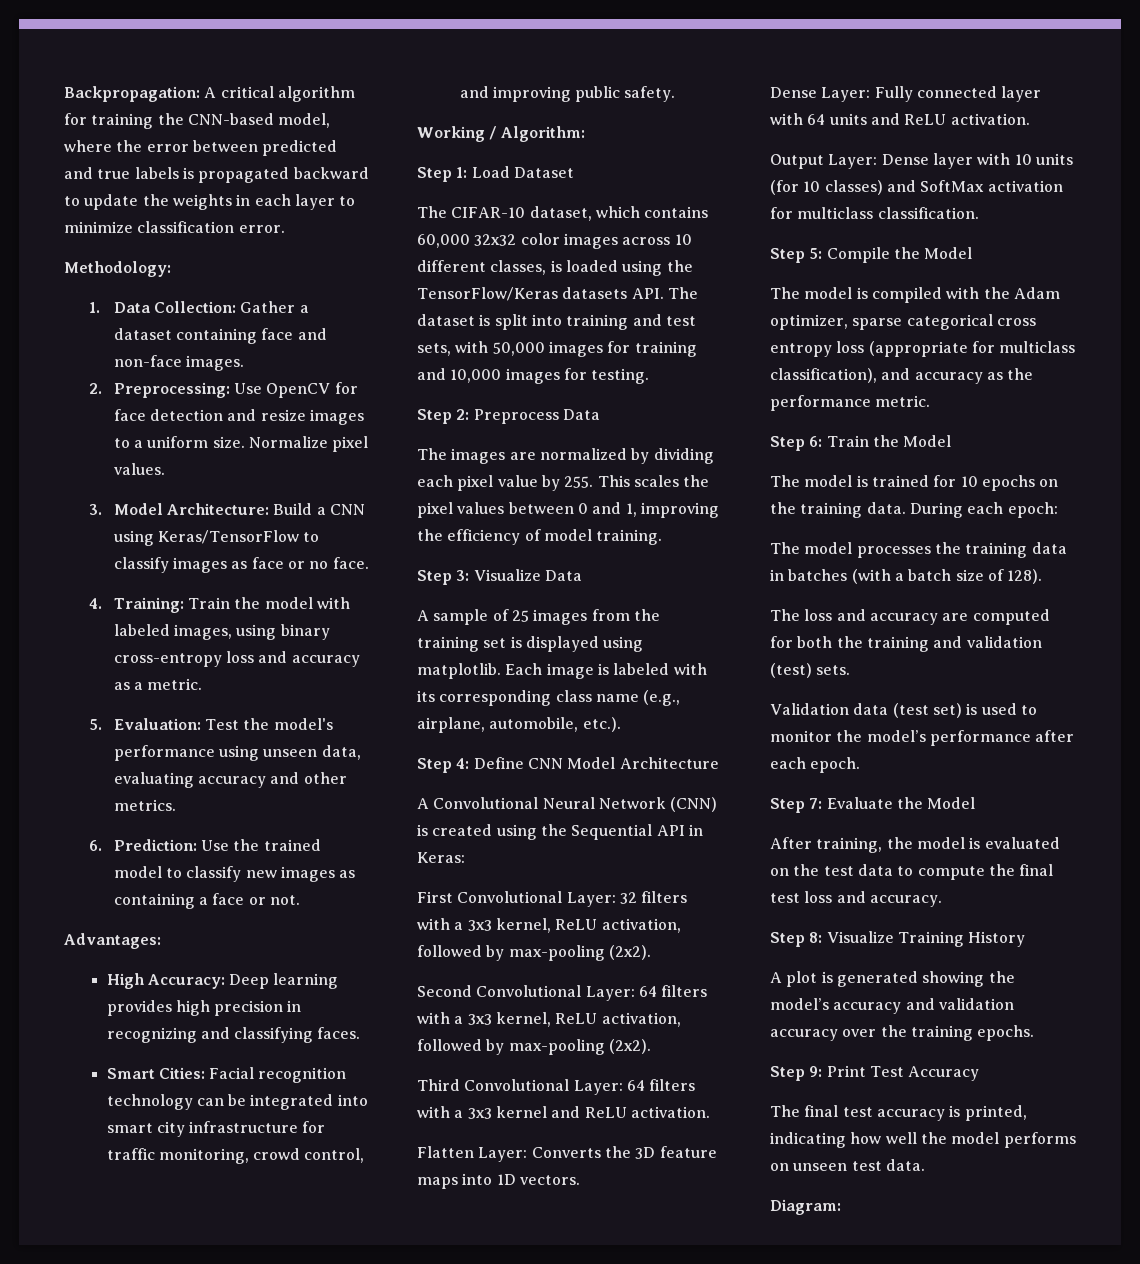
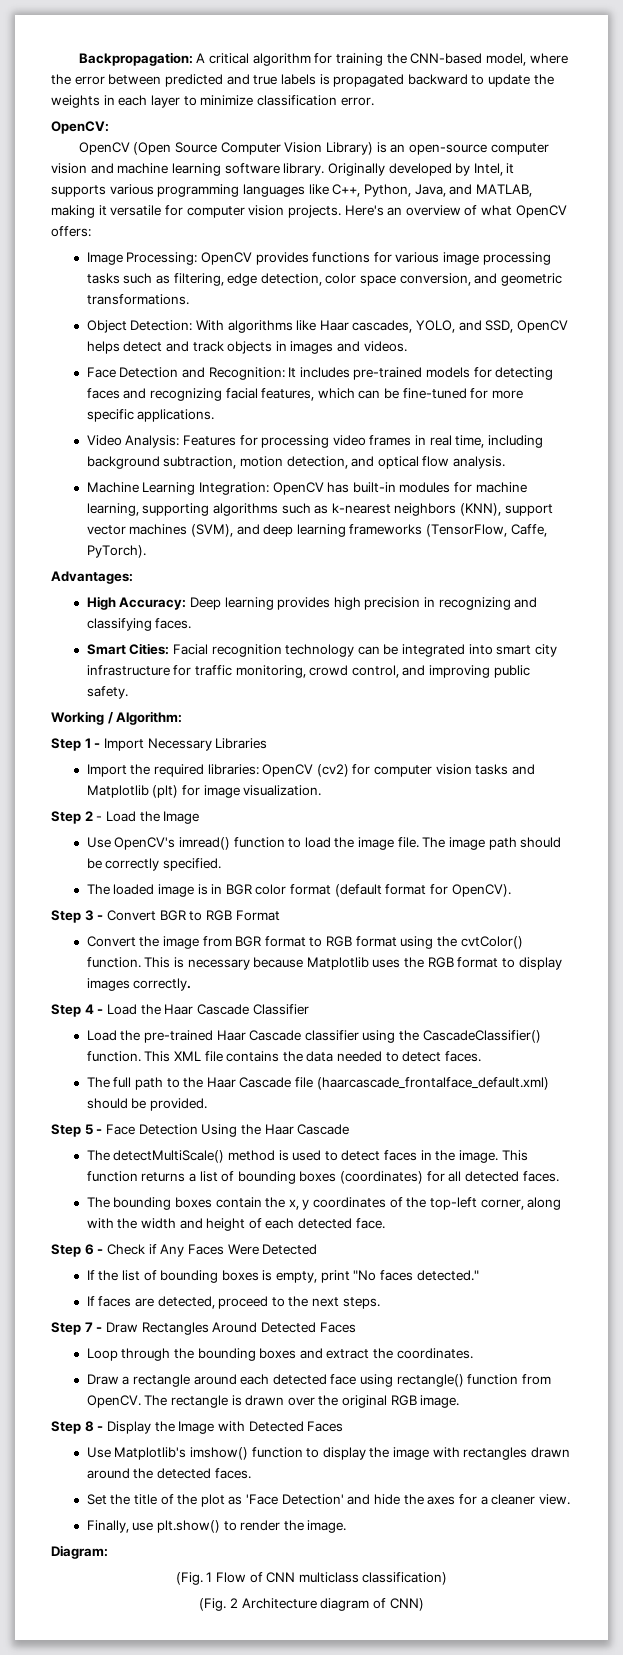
- Methodology:
- 1. Data Collection: Gather a dataset containing face and non-face images.
- 2. Preprocessing: Use OpenCV for face detection and resize images to a uniform size. Normalize pixel values.
- 3. Model Architecture: Build a CNN using Keras/TensorFlow to classify images as face or no face.
- 4. Training: Train the model with labeled images, using binary cross-entropy loss and accuracy as a metric.
- 5. Evaluation: Test the model's performance using unseen data, evaluating accuracy and other metrics.
- 6. Prediction: Use the trained model to classify new images as containing a face or not.
+ OpenCV:
+ OpenCV (Open Source Computer Vision Library) is an open-source computer vision and machine learning software library. Originally developed by Intel, it supports various programming languages like C++, Python, Java, and MATLAB, making it versatile for computer vision projects. Here's an overview of what OpenCV offers:
+ Image Processing: OpenCV provides functions for various image processing tasks such as filtering, edge detection, color space conversion, and geometric transformations.
+ Object Detection: With algorithms like Haar cascades, YOLO, and SSD, OpenCV helps detect and track objects in images and videos.
+ Face Detection and Recognition: It includes pre-trained models for detecting faces and recognizing facial features, which can be fine-tuned for more specific applications.
+ Video Analysis: Features for processing video frames in real time, including background subtraction, motion detection, and optical flow analysis.
+ Machine Learning Integration: OpenCV has built-in modules for machine learning, supporting algorithms such as k-nearest neighbors (KNN), support vector machines (SVM), and deep learning frameworks (TensorFlow, Caffe, PyTorch).
- Step 1: Load Dataset
- The CIFAR-10 dataset, which contains 60,000 32x32 color images across 10 different classes, is loaded using the TensorFlow/Keras datasets API. The dataset is split into training and test sets, with 50,000 images for training and 10,000 images for testing.
- Step 2: Preprocess Data
- The images are normalized by dividing each pixel value by 255. This scales the pixel values between 0 and 1, improving the efficiency of model training.
- Step 3: Visualize Data
- A sample of 25 images from the training set is displayed using matplotlib. Each image is labeled with its corresponding class name (e.g., airplane, automobile, etc.).
- Step 4: Define CNN Model Architecture
- A Convolutional Neural Network (CNN) is created using the Sequential API in Keras:
- First Convolutional Layer: 32 filters with a 3x3 kernel, ReLU activation, followed by max-pooling (2x2).
- Second Convolutional Layer: 64 filters with a 3x3 kernel, ReLU activation, followed by max-pooling (2x2).
- Third Convolutional Layer: 64 filters with a 3x3 kernel and ReLU activation.
- Flatten Layer: Converts the 3D feature maps into 1D vectors.
- Dense Layer: Fully connected layer with 64 units and ReLU activation.
- Output Layer: Dense layer with 10 units (for 10 classes) and SoftMax activation for multiclass classification.
- Step 5: Compile the Model
- The model is compiled with the Adam optimizer, sparse categorical cross entropy loss (appropriate for multiclass classification), and accuracy as the performance metric.
- Step 6: Train the Model
- The model is trained for 10 epochs on the training data. During each epoch:
- The model processes the training data in batches (with a batch size of 128).
- The loss and accuracy are computed for both the training and validation (test) sets.
- Validation data (test set) is used to monitor the model’s performance after each epoch.
- Step 7: Evaluate the Model
- After training, the model is evaluated on the test data to compute the final test loss and accuracy.
- Step 8: Visualize Training History
- A plot is generated showing the model’s accuracy and validation accuracy over the training epochs.
- Step 9: Print Test Accuracy
- The final test accuracy is printed, indicating how well the model performs on unseen test data.
+ Step 1 - Import Necessary Libraries
+ Import the required libraries: OpenCV (cv2) for computer vision tasks and Matplotlib (plt) for image visualization.
+ Step 2 - Load the Image
+ Use OpenCV's imread() function to load the image file. The image path should be correctly specified.
+ The loaded image is in BGR color format (default format for OpenCV).
+ Step 3 - Convert BGR to RGB Format
+ Convert the image from BGR format to RGB format using the cvtColor() function. This is necessary because Matplotlib uses the RGB format to display images correctly.
+ Step 4 - Load the Haar Cascade Classifier
+ Load the pre-trained Haar Cascade classifier using the CascadeClassifier() function. This XML file contains the data needed to detect faces.
+ The full path to the Haar Cascade file (haarcascade_frontalface_default.xml) should be provided.
+ Step 5 - Face Detection Using the Haar Cascade
+ The detectMultiScale() method is used to detect faces in the image. This function returns a list of bounding boxes (coordinates) for all detected faces.
+ The bounding boxes contain the x, y coordinates of the top-left corner, along with the width and height of each detected face.
+ Step 6 - Check if Any Faces Were Detected
+ If the list of bounding boxes is empty, print "No faces detected."
+ If faces are detected, proceed to the next steps.
+ Step 7 - Draw Rectangles Around Detected Faces
+ Loop through the bounding boxes and extract the coordinates.
+ Draw a rectangle around each detected face using rectangle() function from OpenCV. The rectangle is drawn over the original RGB image.
+ Step 8 - Display the Image with Detected Faces
+ Use Matplotlib's imshow() function to display the image with rectangles drawn around the detected faces.
+ Set the title of the plot as 'Face Detection' and hide the axes for a cleaner view.
+ Finally, use plt.show() to render the image.
  Diagram:
+ (Fig. 1 Flow of CNN multiclass classification)
+ (Fig. 2 Architecture diagram of CNN)

